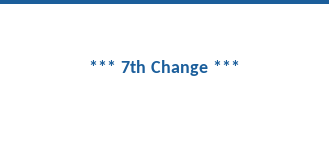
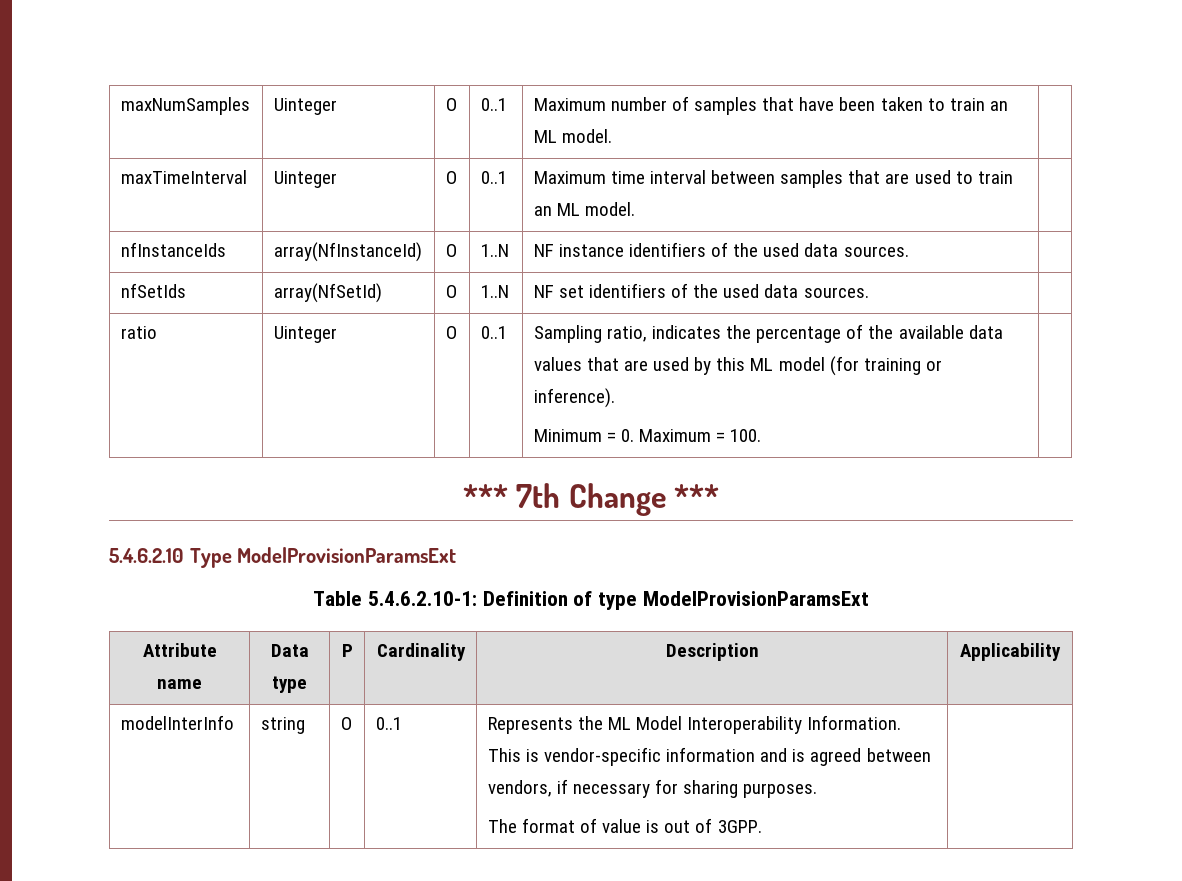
+ maxNumSamples | Uinteger | O | 0..1 | Maximum number of samples that have been taken to train an ML model. |
+ maxTimeInterval | Uinteger | O | 0..1 | Maximum time interval between samples that are used to train an ML model. |
+ nfInstanceIds | array(NfInstanceId) | O | 1..N | NF instance identifiers of the used data sources. |
+ nfSetIds | array(NfSetId) | O | 1..N | NF set identifiers of the used data sources. |
+ ratio | Uinteger | O | 0..1 | Sampling ratio, indicates the percentage of the available data values that are used by this ML model (for training or inference).
+ Minimum = 0. Maximum = 100. |
  *** 7th Change ***
+ 5.4.6.2.10 Type ModelProvisionParamsExt
+ Table 5.4.6.2.10-1: Definition of type ModelProvisionParamsExt
+ Attribute name | Data type | P | Cardinality | Description | Applicability
+ modelInterInfo | string | O | 0..1 | Represents the ML Model Interoperability Information. This is vendor-specific information and is agreed between vendors, if necessary for sharing purposes.
+ The format of value is out of 3GPP. |

